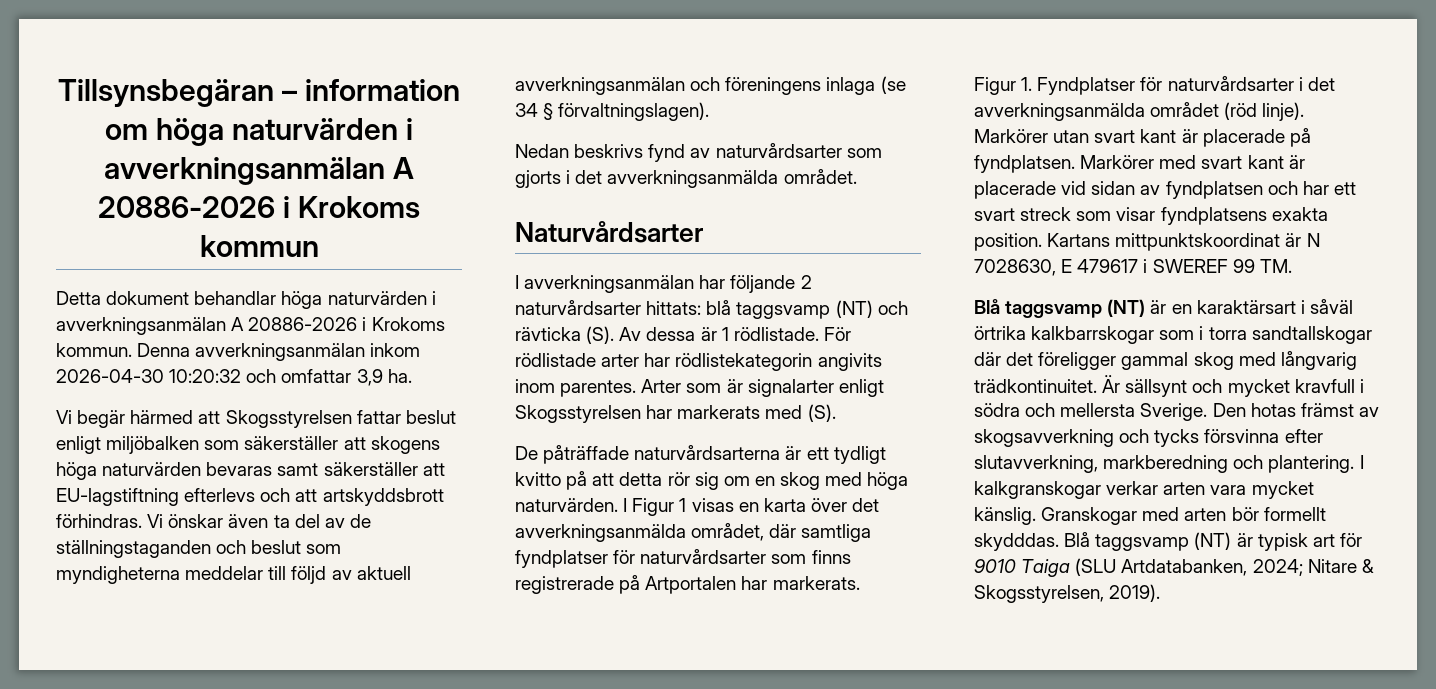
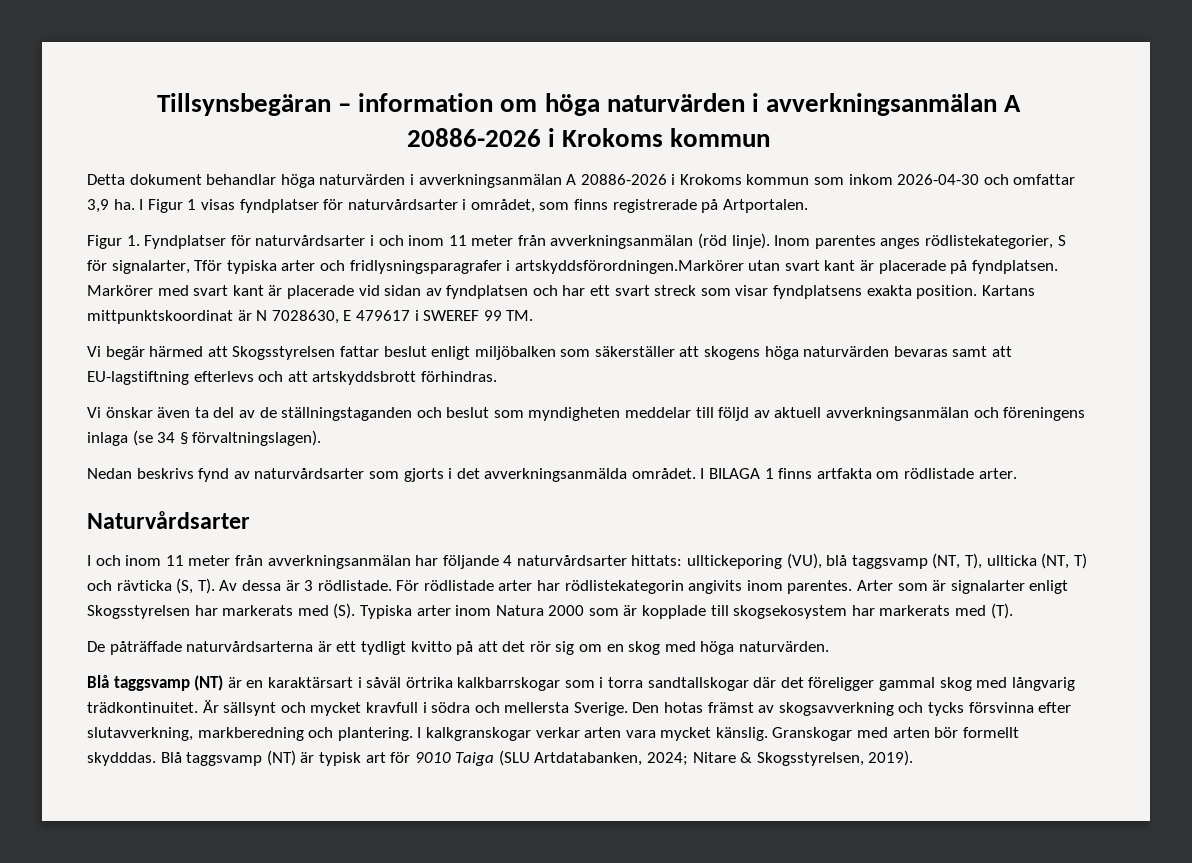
- Detta dokument behandlar höga naturvärden i avverkningsanmälan A 20886-2026 i Krokoms kommun. Denna avverkningsanmälan inkom 2026-04-30 10:20:32 och omfattar 3,9 ha.
- Vi begär härmed att Skogsstyrelsen fattar beslut enligt miljöbalken som säkerställer att skogens höga naturvärden bevaras samt säkerställer att EU-lagstiftning efterlevs och att artskyddsbrott förhindras. Vi önskar även ta del av de ställningstaganden och beslut som myndigheterna meddelar till följd av aktuell avverkningsanmälan och föreningens inlaga (se 34 § förvaltningslagen).
- Nedan beskrivs fynd av naturvårdsarter som gjorts i det avverkningsanmälda området.
- Naturvårdsarter
- I avverkningsanmälan har följande 2 naturvårdsarter hittats: blå taggsvamp (NT) och rävticka (S). Av dessa är 1 rödlistade. För rödlistade arter har rödlistekategorin angivits inom parentes. Arter som är signalarter enligt Skogsstyrelsen har markerats med (S).
- De påträffade naturvårdsarterna är ett tydligt kvitto på att detta rör sig om en skog med höga naturvärden. I Figur 1 visas en karta över det avverkningsanmälda området, där samtliga fyndplatser för naturvårdsarter som finns registrerade på Artportalen har markerats.
+ Detta dokument behandlar höga naturvärden i avverkningsanmälan A 20886-2026 i Krokoms kommun som inkom 2026-04-30 och omfattar 3,9 ha. I Figur 1 visas fyndplatser för naturvårdsarter i området, som finns registrerade på Artportalen.
- Figur 1. Fyndplatser för naturvårdsarter i det avverkningsanmälda området (röd linje). Markörer utan svart kant är placerade på fyndplatsen.
+ Figur 1. Fyndplatser för naturvårdsarter i och inom 11 meter från avverkningsanmälan (röd linje). Inom parentes anges rödlistekategorier, S för signalarter, Tför typiska arter och fridlysningsparagrafer i artskyddsförordningen.Markörer utan svart kant är placerade på fyndplatsen.
+ Vi begär härmed att Skogsstyrelsen fattar beslut enligt miljöbalken som säkerställer att skogens höga naturvärden bevaras samt att EU-lagstiftning efterlevs och att artskyddsbrott förhindras.
+ Vi önskar även ta del av de ställningstaganden och beslut som myndigheten meddelar till följd av aktuell avverkningsanmälan och föreningens inlaga (se 34 § förvaltningslagen).
+ Nedan beskrivs fynd av naturvårdsarter som gjorts i det avverkningsanmälda området. I BILAGA 1 finns artfakta om rödlistade arter.
+ Naturvårdsarter
+ I och inom 11 meter från avverkningsanmälan har följande 4 naturvårdsarter hittats: ulltickeporing (VU), blå taggsvamp (NT, T), ullticka (NT, T) och rävticka (S, T). Av dessa är 3 rödlistade. För rödlistade arter har rödlistekategorin angivits inom parentes. Arter som är signalarter enligt Skogsstyrelsen har markerats med (S). Typiska arter inom Natura 2000 som är kopplade till skogsekosystem har markerats med (T).
+ De påträffade naturvårdsarterna är ett tydligt kvitto på att det rör sig om en skog med höga naturvärden.

